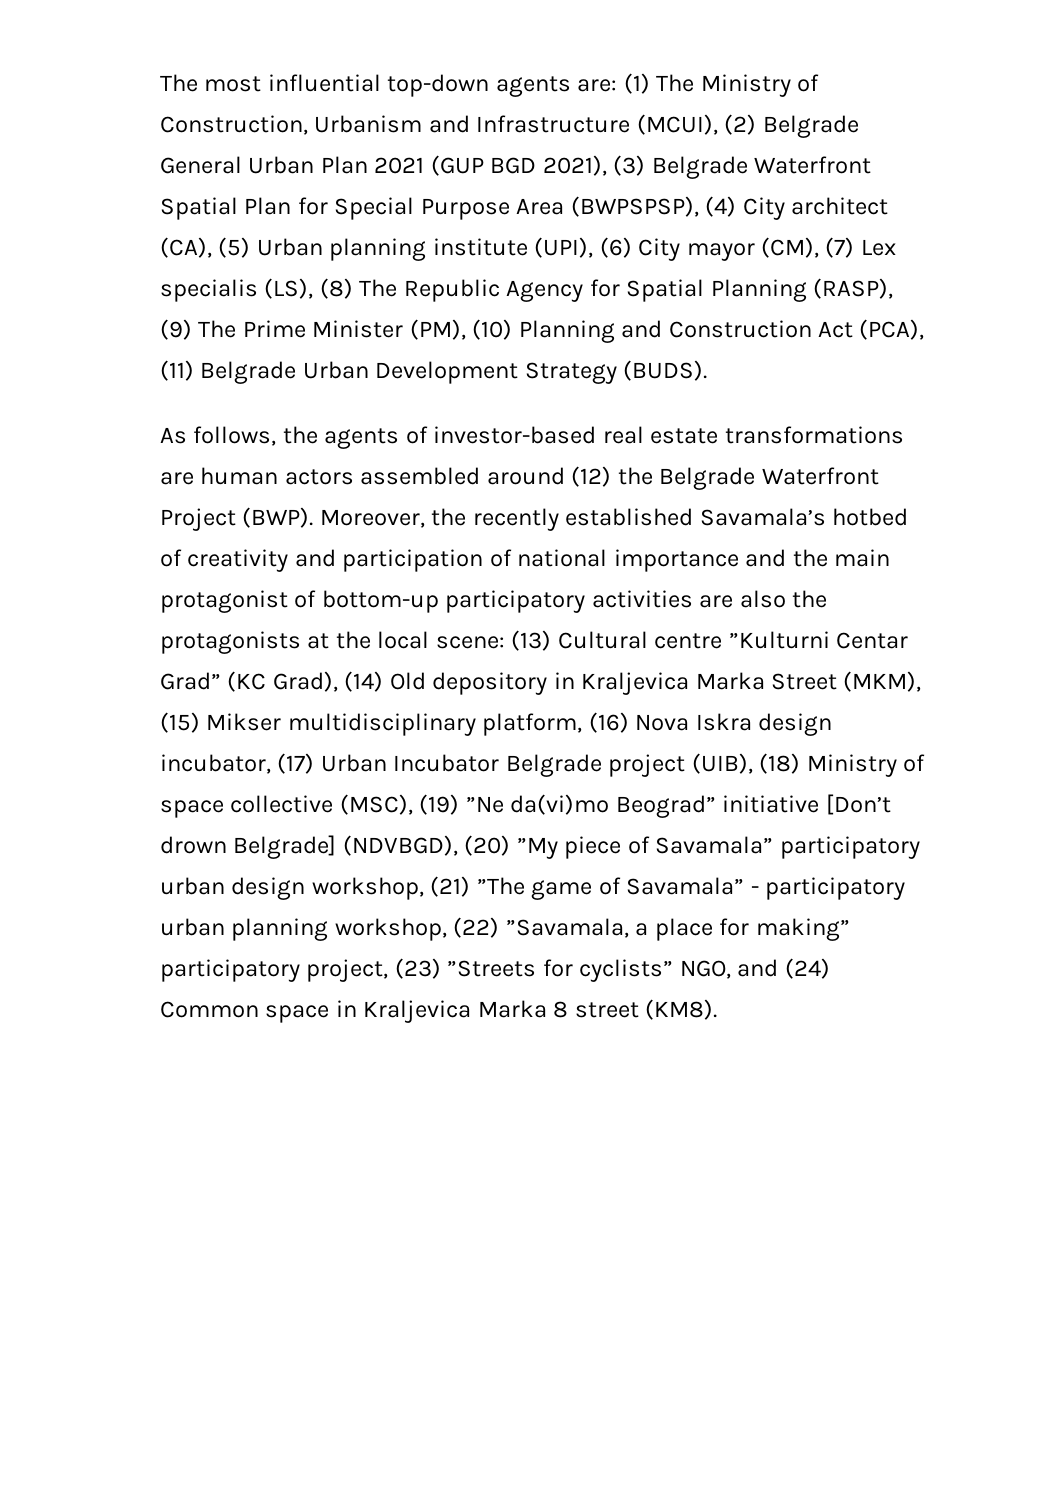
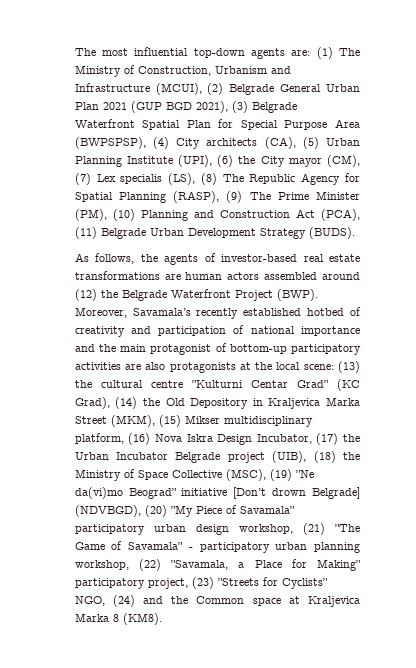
- (1) The Ministry of Construction, Urbanism and Infrastructure (MCUI), (2) Belgrade General Urban Plan 2021 (GUP BGD 2021), (3) Belgrade Waterfront Spatial Plan for Special Purpose Area (BWPSPSP), (4) City architect (CA), (5) Urban planning institute (UPI), (6) City mayor (CM), (7) Lex specialis (LS), (8) The Republic Agency for Spatial Planning (RASP), (9) The Prime Minister (PM), (10) Planning and Construction Act (PCA), (11) Belgrade Urban Development Strategy (BUDS).
+ (1) The Ministry of Construction, Urbanism and Infrastructure (MCUI), (2) Belgrade General Urban Plan 2021 (GUP BGD 2021), (3) Belgrade Waterfront Spatial Plan for Special Purpose Area (BWPSPSP), (4) City architects (CA), (5) Urban Planning Institute (UPI), (6) the City mayor (CM), (7) Lex specialis (LS), (8) The Republic Agency for Spatial Planning (RASP), (9) The Prime Minister (PM), (10) Planning and Construction Act (PCA), (11) Belgrade Urban Development Strategy (BUDS).
- Moreover, the recently established Savamala’s hotbed of creativity and participation of national importance and the main protagonist of bottom-up participatory activities are also the protagonists at the local scene:
+ Moreover, Savamala’s recently established hotbed of creativity and participation of national importance and the main protagonist of bottom-up participatory activities are also protagonists at the local scene:
- (13) Cultural centre ”Kulturni Centar Grad” (KC Grad), (14) Old depository in Kraljevica Marka Street (MKM), (15) Mikser multidisciplinary platform, (16) Nova Iskra design incubator, (17) Urban Incubator Belgrade project (UIB), (18) Ministry of space collective (MSC), (19) ”Ne da(vi)mo Beograd” initiative [Don’t drown Belgrade] (NDVBGD), (20) ”My piece of Savamala” participatory urban design workshop, (21) ”The game of Savamala” - participatory urban planning workshop, (22) ”Savamala, a place for making” participatory project, (23) ”Streets for cyclists” NGO, and (24) Common space in Kraljevica Marka 8 street (KM8).
+ (13) the cultural centre ”Kulturni Centar Grad” (KC Grad), (14) the Old Depository in Kraljevica Marka Street (MKM), (15) Mikser multidisciplinary platform, (16) Nova Iskra Design Incubator, (17) the Urban Incubator Belgrade project (UIB), (18) the Ministry of Space Collective (MSC), (19) ”Ne da(vi)mo Beograd” initiative [Don’t drown Belgrade] (NDVBGD), (20) ”My Piece of Savamala” participatory urban design workshop, (21) ”The Game of Savamala” - participatory urban planning workshop, (22) ”Savamala, a Place for Making” participatory project, (23) ”Streets for Cyclists” NGO, (24) and the Common space at Kraljevica Marka 8 (KM8).

